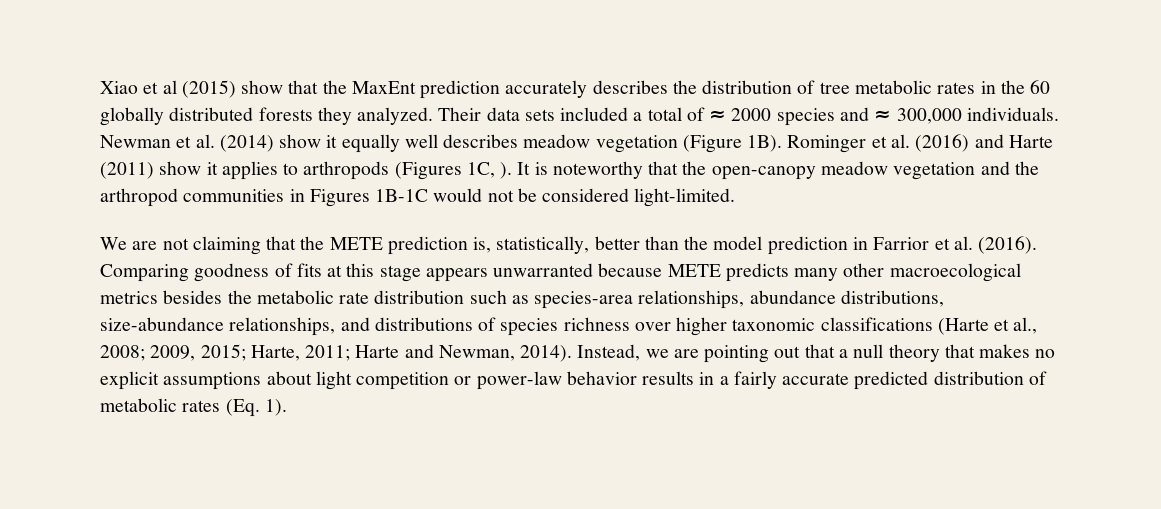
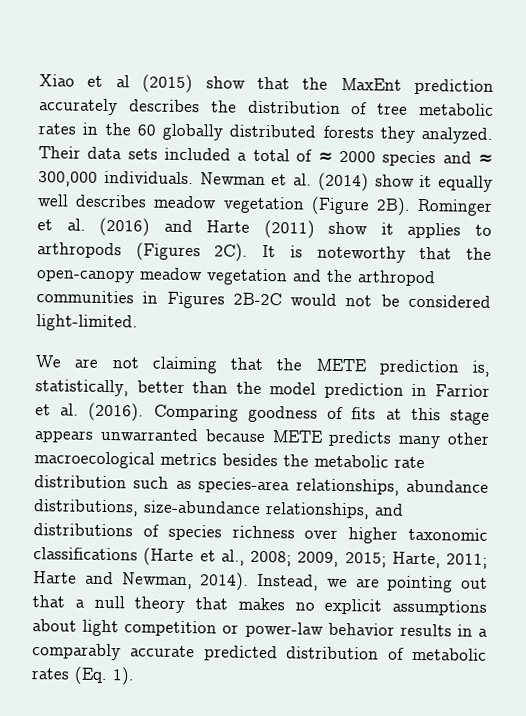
- Newman et al. (2014) show it equally well describes meadow vegetation (Figure 1B).
+ Newman et al. (2014) show it equally well describes meadow vegetation (Figure 2B).
- Rominger et al. (2016) and Harte (2011) show it applies to arthropods (Figures 1C, ).
+ Rominger et al. (2016) and Harte (2011) show it applies to arthropods (Figures 2C).
- It is noteworthy that the open-canopy meadow vegetation and the arthropod communities in Figures 1B-1C would not be considered light-limited.
+ It is noteworthy that the open-canopy meadow vegetation and the arthropod communities in Figures 2B-2C would not be considered light-limited.
- Instead, we are pointing out that a null theory that makes no explicit assumptions about light competition or power-law behavior results in a fairly accurate predicted distribution of metabolic rates (Eq. 1).
+ Instead, we are pointing out that a null theory that makes no explicit assumptions about light competition or power-law behavior results in a comparably accurate predicted distribution of metabolic rates (Eq. 1).

